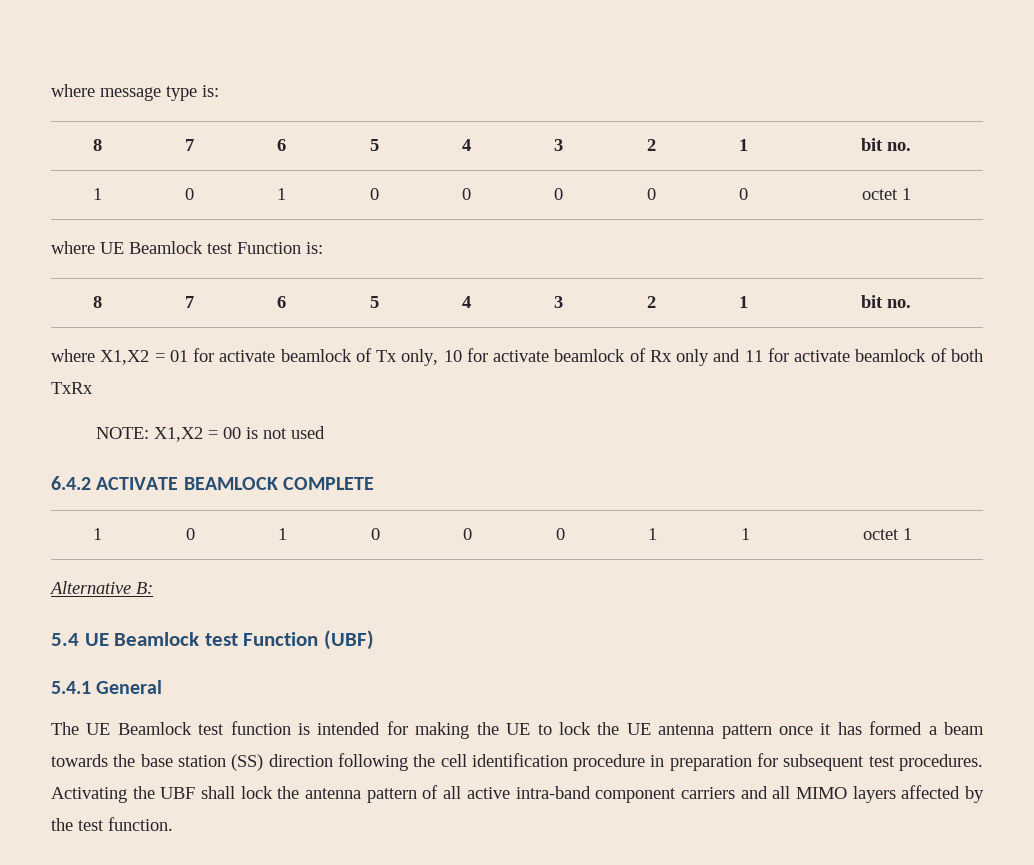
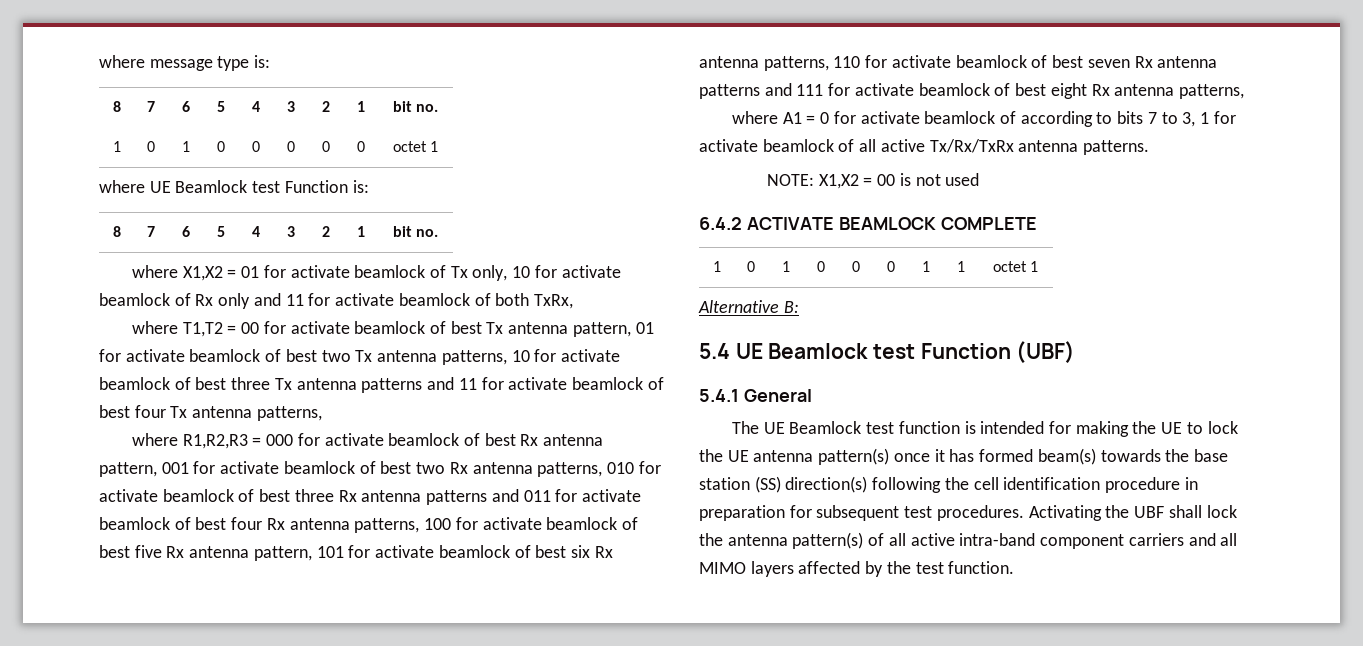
- where X1,X2 = 01 for activate beamlock of Tx only, 10 for activate beamlock of Rx only and 11 for activate beamlock of both TxRx
+ where X1,X2 = 01 for activate beamlock of Tx only, 10 for activate beamlock of Rx only and 11 for activate beamlock of both TxRx,
+ where T1,T2 = 00 for activate beamlock of best Tx antenna pattern, 01 for activate beamlock of best two Tx antenna patterns, 10 for activate beamlock of best three Tx antenna patterns and 11 for activate beamlock of best four Tx antenna patterns,
+ where R1,R2,R3 = 000 for activate beamlock of best Rx antenna pattern, 001 for activate beamlock of best two Rx antenna patterns, 010 for activate beamlock of best three Rx antenna patterns and 011 for activate beamlock of best four Rx antenna patterns, 100 for activate beamlock of best five Rx antenna pattern, 101 for activate beamlock of best six Rx antenna patterns, 110 for activate beamlock of best seven Rx antenna patterns and 111 for activate beamlock of best eight Rx antenna patterns,
+ where A1 = 0 for activate beamlock of according to bits 7 to 3, 1 for activate beamlock of all active Tx/Rx/TxRx antenna patterns.
- The UE Beamlock test function is intended for making the UE to lock the UE antenna pattern once it has formed a beam towards the base station (SS) direction following the cell identification procedure in preparation for subsequent test procedures.
+ The UE Beamlock test function is intended for making the UE to lock the UE antenna pattern(s) once it has formed beam(s) towards the base station (SS) direction(s) following the cell identification procedure in preparation for subsequent test procedures.
- Activating the UBF shall lock the antenna pattern of all active intra-band component carriers and all MIMO layers affected by the test function.
+ Activating the UBF shall lock the antenna pattern(s) of all active intra-band component carriers and all MIMO layers affected by the test function.

